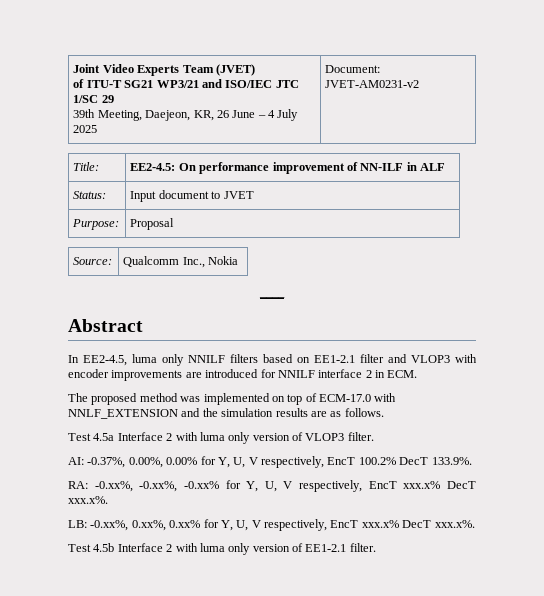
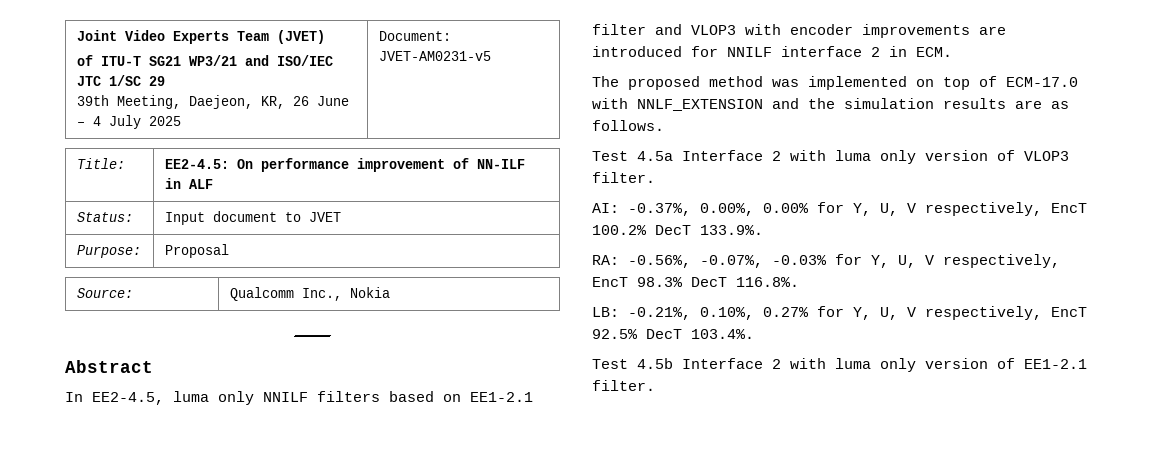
  Joint Video Experts Team (JVET)
  of ITU-T SG21 WP3/21 and ISO/IEC JTC 1/SC 29
- 39th Meeting, Daejeon, KR, 26 June – 4 July 2025 | Document: JVET-AM0231-v2
+ 39th Meeting, Daejeon, KR, 26 June – 4 July 2025 | Document: JVET-AM0231-v5
- RA: -0.xx%, -0.xx%, -0.xx% for Y, U, V respectively, EncT xxx.x% DecT xxx.x%.
- LB: -0.xx%, 0.xx%, 0.xx% for Y, U, V respectively, EncT xxx.x% DecT xxx.x%.
+ RA: -0.56%, -0.07%, -0.03% for Y, U, V respectively, EncT 98.3% DecT 116.8%.
+ LB: -0.21%, 0.10%, 0.27% for Y, U, V respectively, EncT 92.5% DecT 103.4%.

